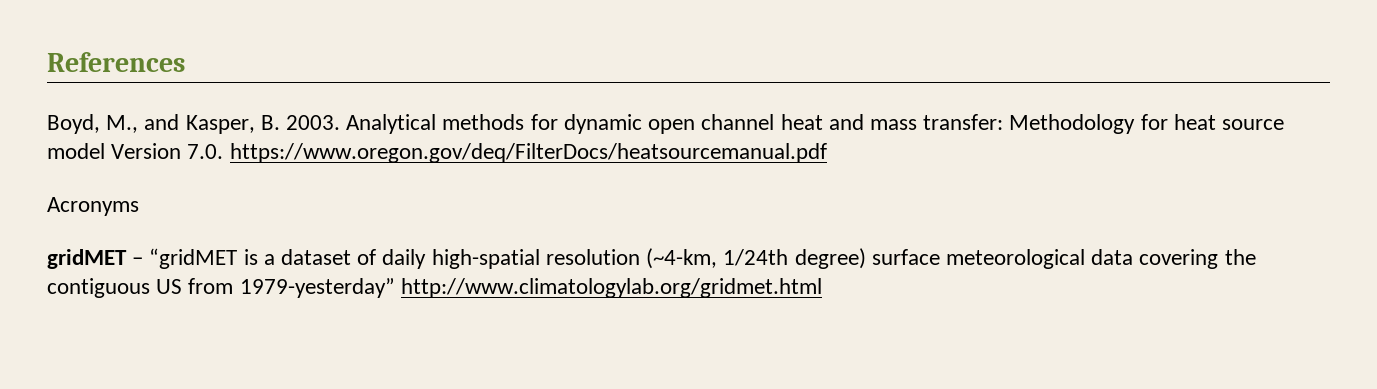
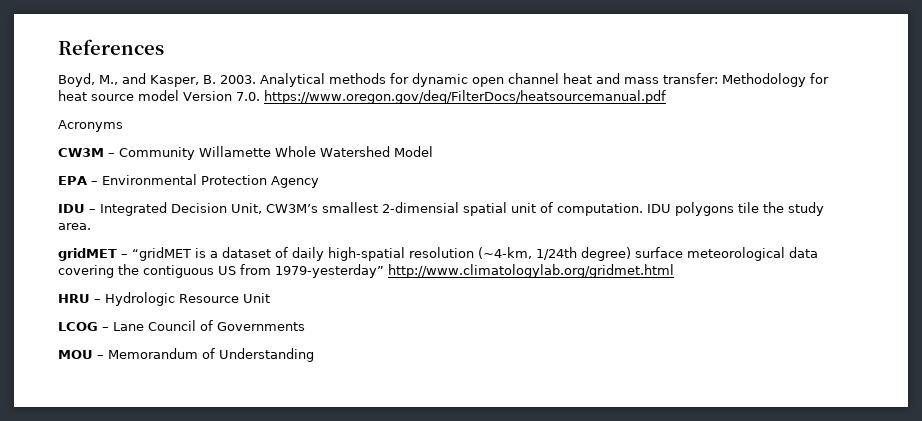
+ CW3M – Community Willamette Whole Watershed Model
+ EPA – Environmental Protection Agency
+ IDU – Integrated Decision Unit, CW3M’s smallest 2-dimensial spatial unit of computation. IDU polygons tile the study area.
+ HRU – Hydrologic Resource Unit
+ LCOG – Lane Council of Governments
+ MOU – Memorandum of Understanding

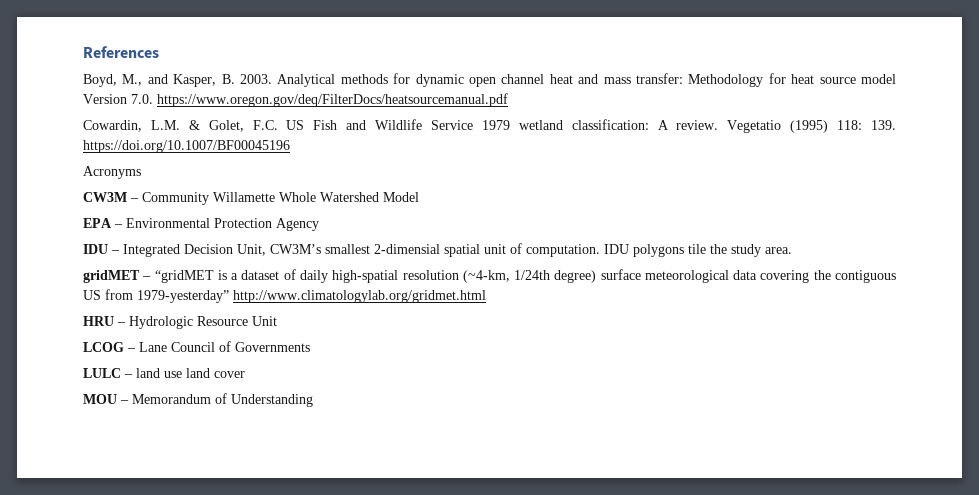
+ Cowardin, L.M. & Golet, F.C. US Fish and Wildlife Service 1979 wetland classification: A review. Vegetatio (1995) 118: 139. https://doi.org/10.1007/BF00045196
+ LULC – land use land cover

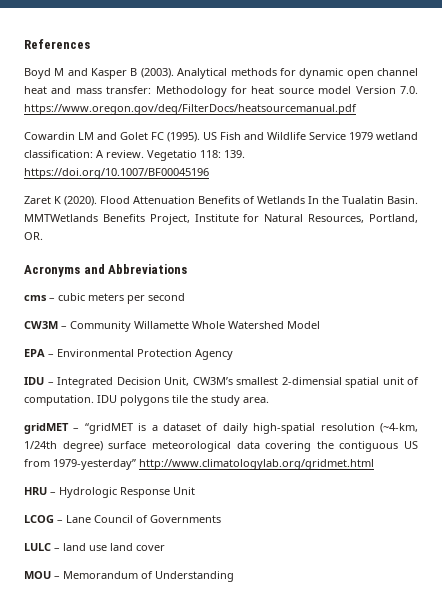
- Boyd, M., and Kasper, B. 2003.
+ Boyd M and Kasper B (2003).
- Cowardin, L.M. & Golet, F.C. US Fish and Wildlife Service 1979 wetland classification: A review.
+ Cowardin LM and Golet FC (1995). US Fish and Wildlife Service 1979 wetland classification: A review.
- Vegetatio (1995) 118: 139. https://doi.org/10.1007/BF00045196
+ Vegetatio 118: 139. https://doi.org/10.1007/BF00045196
- Acronyms
+ Zaret K (2020). Flood Attenuation Benefits of Wetlands In the Tualatin Basin. MMTWetlands Benefits Project, Institute for Natural Resources, Portland, OR.
+ Acronyms and Abbreviations
+ cms – cubic meters per second
- HRU – Hydrologic Resource Unit
+ HRU – Hydrologic Response Unit

